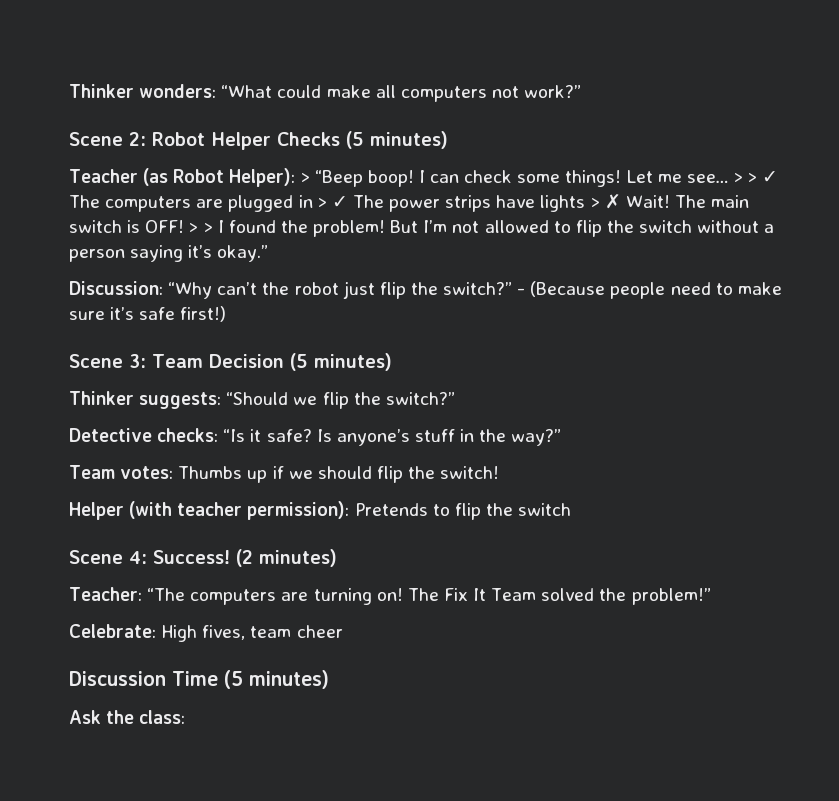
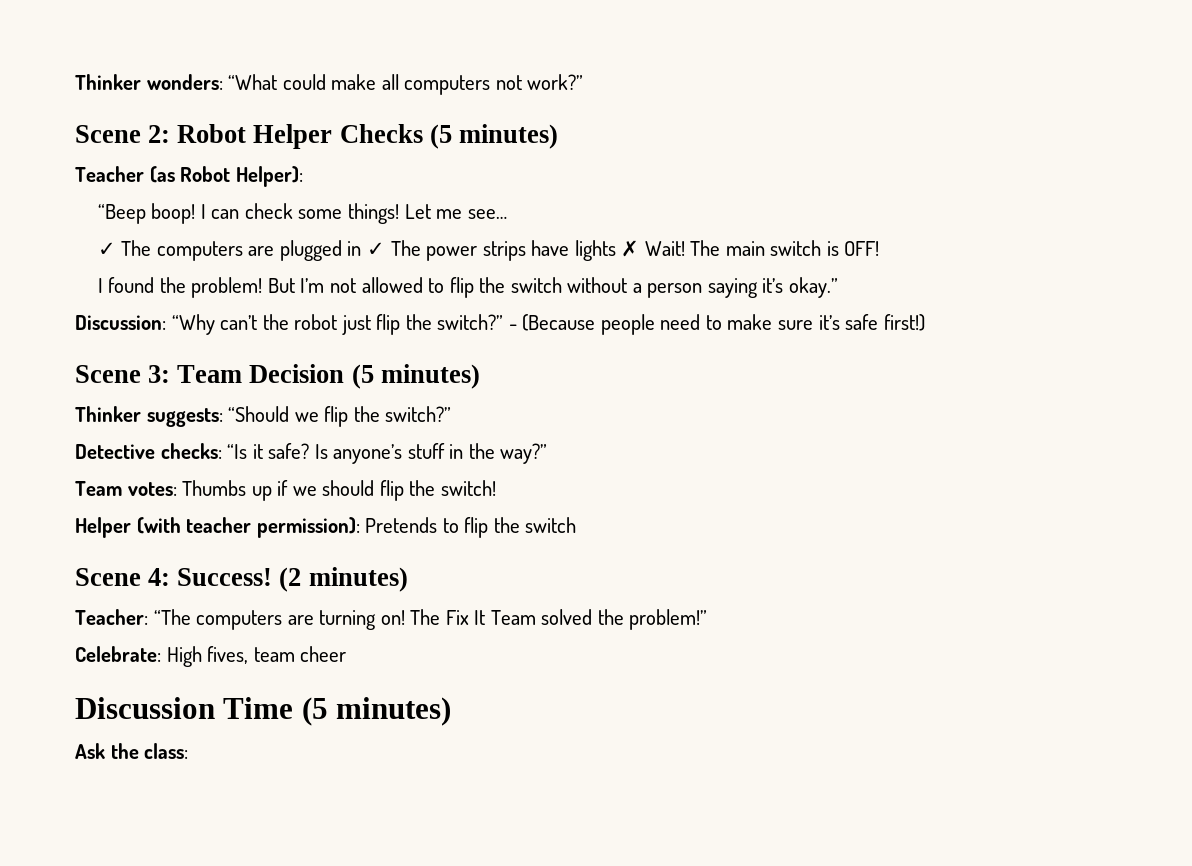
- Teacher (as Robot Helper): > “Beep boop!
+ Teacher (as Robot Helper):
+ “Beep boop!
- Let me see… > > ✓ The computers are plugged in > ✓ The power strips have lights > ✗ Wait!
+ Let me see…
+ ✓ The computers are plugged in ✓ The power strips have lights ✗ Wait!
- The main switch is OFF! > > I found the problem!
+ The main switch is OFF!
+ I found the problem!

